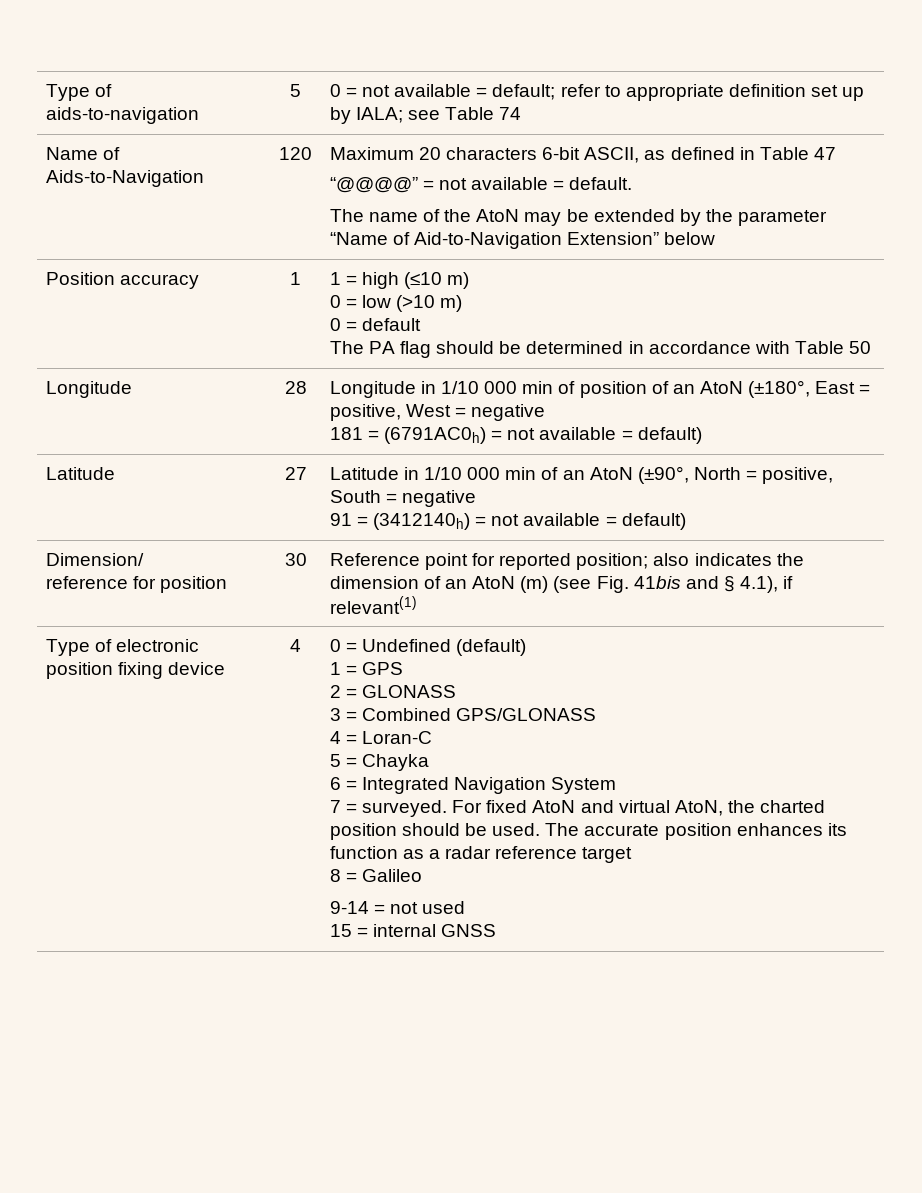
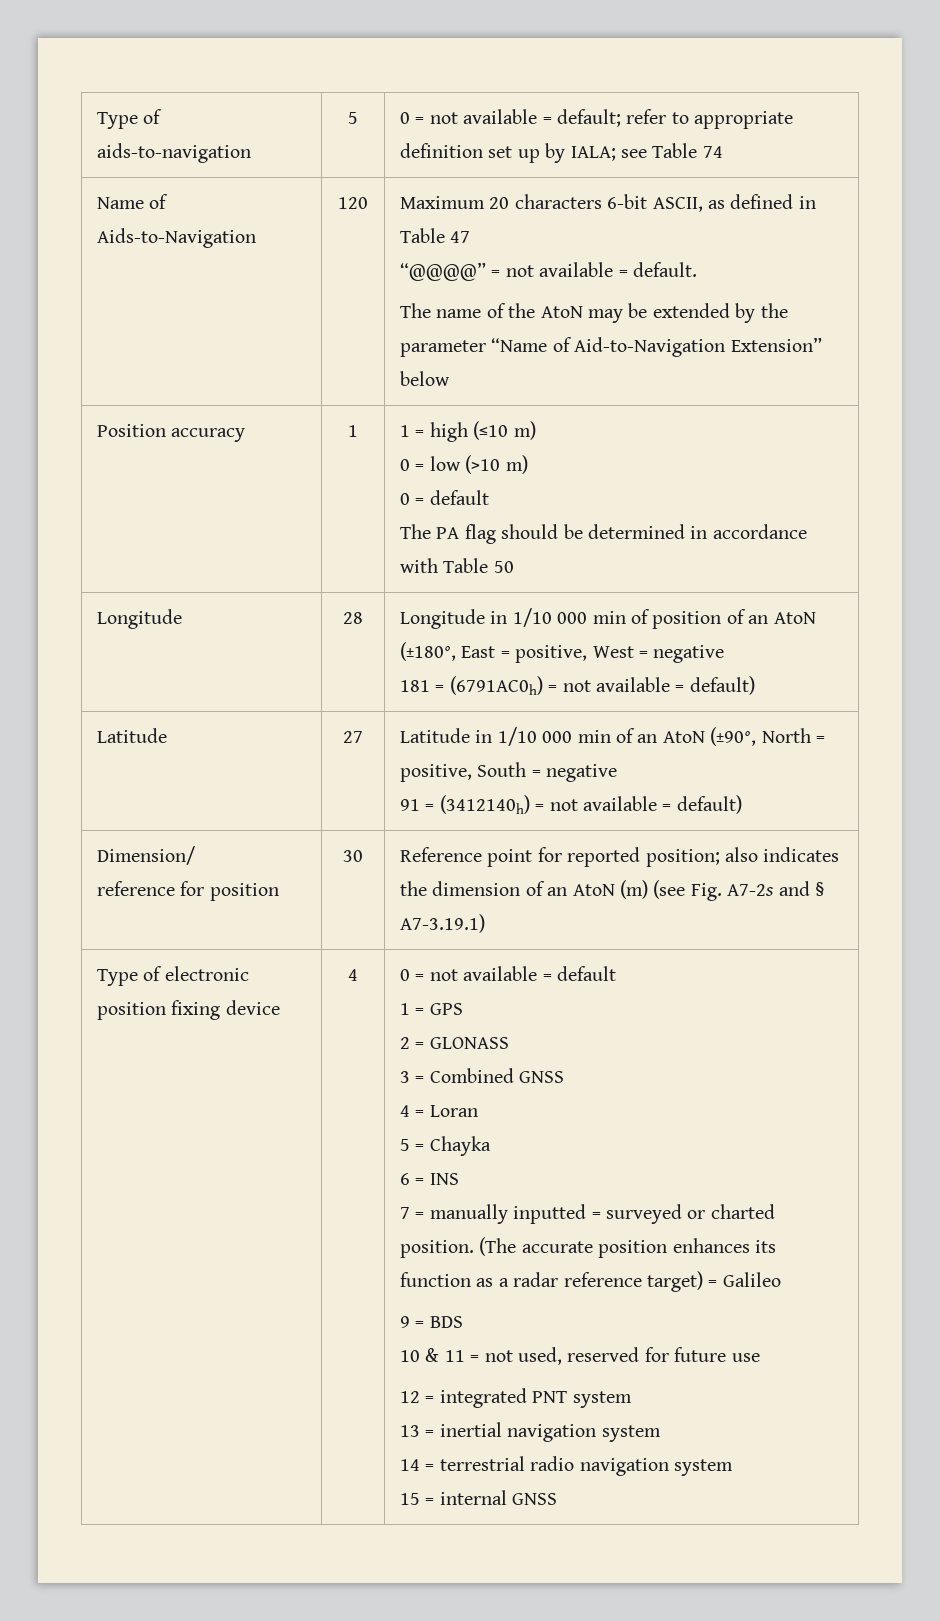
  Dimension/
- reference for position | 30 | Reference point for reported position; also indicates the dimension of an AtoN (m) (see Fig. 41bis and § 4.1), if relevant(1)
+ reference for position | 30 | Reference point for reported position; also indicates the dimension of an AtoN (m) (see Fig. A7-2s and § A7-3.19.1)
- 0 = Undefined (default)
+ 0 = not available = default
- 3 = Combined GPS/GLONASS
+ 3 = Combined GNSS
- 4 = Loran-C
+ 4 = Loran
- 6 = Integrated Navigation System
+ 6 = INS
- 7 = surveyed. For fixed AtoN and virtual AtoN, the charted position should be used. The accurate position enhances its function as a radar reference target
- 8 = Galileo
+ 7 = manually inputted = surveyed or charted position. (The accurate position enhances its function as a radar reference target) = Galileo
- 9-14 = not used
+ 9 = BDS
+ 10 & 11 = not used, reserved for future use
+ 12 = integrated PNT system
+ 13 = inertial navigation system
+ 14 = terrestrial radio navigation system

